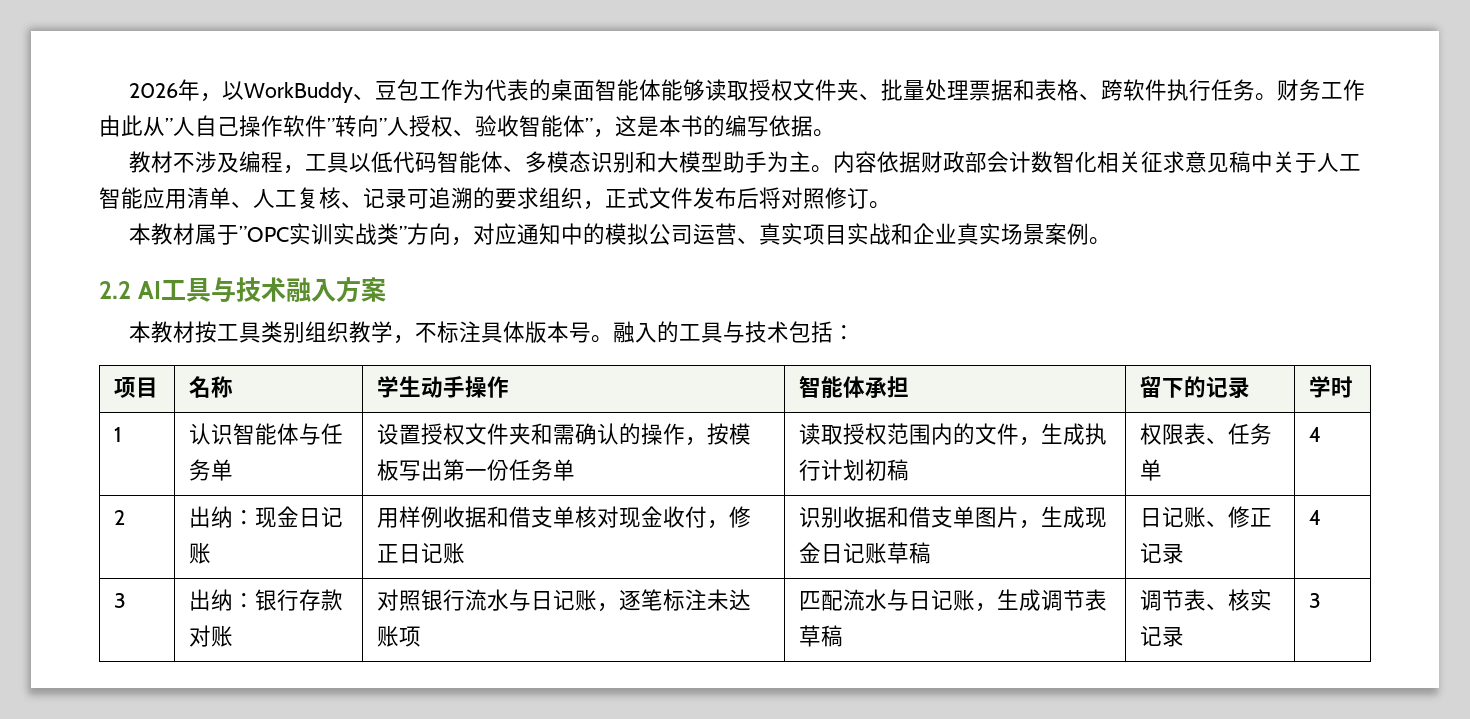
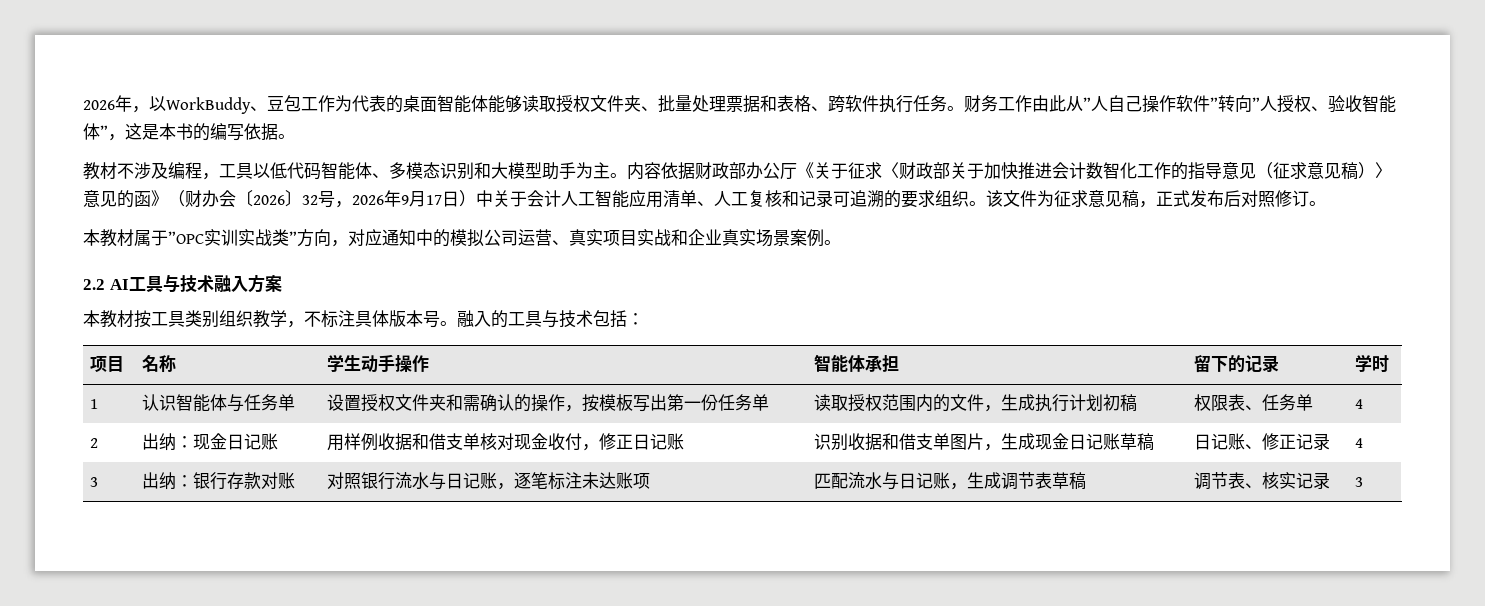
- 内容依据财政部会计数智化相关征求意见稿中关于人工智能应用清单、人工复核、记录可追溯的要求组织，正式文件发布后将对照修订。
+ 内容依据财政部办公厅《关于征求〈财政部关于加快推进会计数智化工作的指导意见（征求意见稿）〉意见的函》（财办会〔2026〕32号，2026年9月17日）中关于会计人工智能应用清单、人工复核和记录可追溯的要求组织。该文件为征求意见稿，正式发布后对照修订。

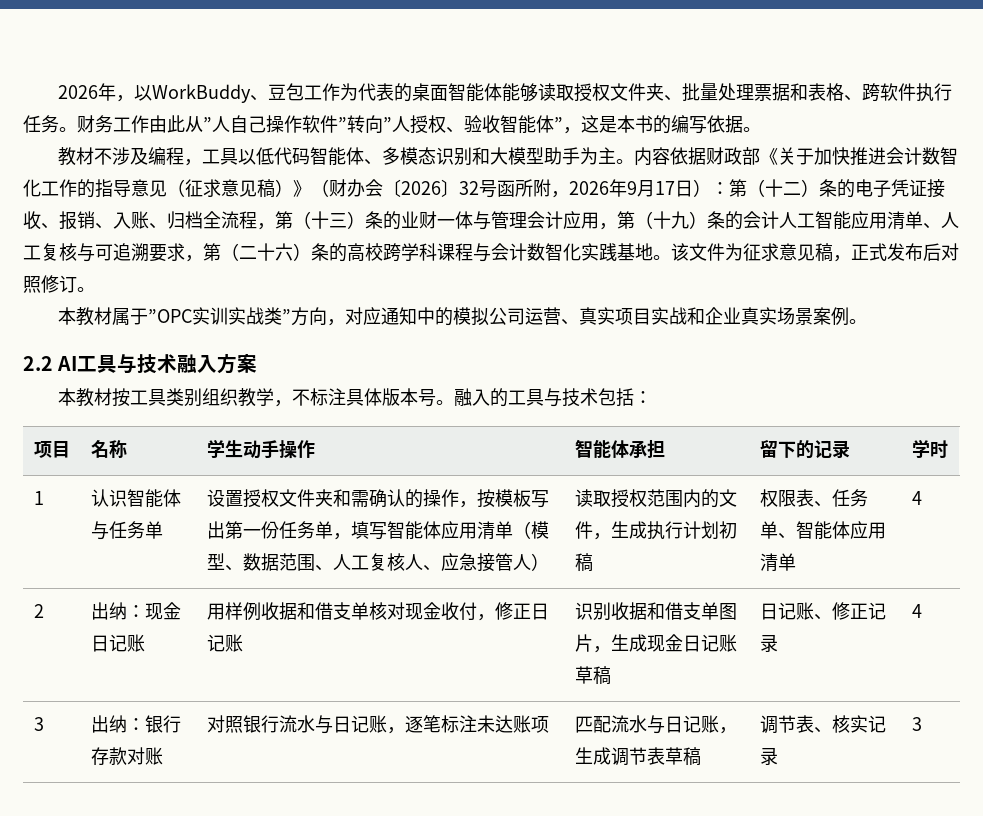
- 内容依据财政部办公厅《关于征求〈财政部关于加快推进会计数智化工作的指导意见（征求意见稿）〉意见的函》（财办会〔2026〕32号，2026年9月17日）中关于会计人工智能应用清单、人工复核和记录可追溯的要求组织。
+ 内容依据财政部《关于加快推进会计数智化工作的指导意见（征求意见稿）》（财办会〔2026〕32号函所附，2026年9月17日）：第（十二）条的电子凭证接收、报销、入账、归档全流程，第（十三）条的业财一体与管理会计应用，第（十九）条的会计人工智能应用清单、人工复核与可追溯要求，第（二十六）条的高校跨学科课程与会计数智化实践基地。
- 设置授权文件夹和需确认的操作，按模板写出第一份任务单
+ 设置授权文件夹和需确认的操作，按模板写出第一份任务单，填写智能体应用清单（模型、数据范围、人工复核人、应急接管人）
- 权限表、任务单
+ 权限表、任务单、智能体应用清单

